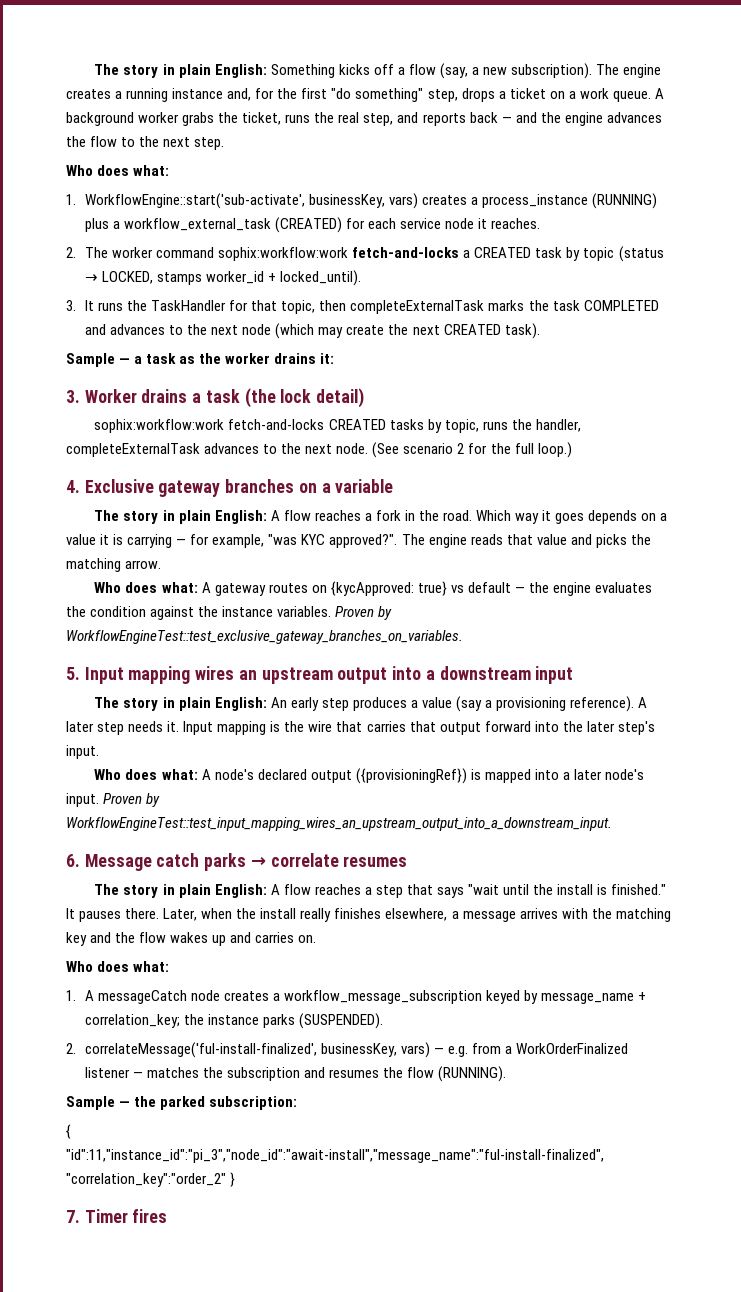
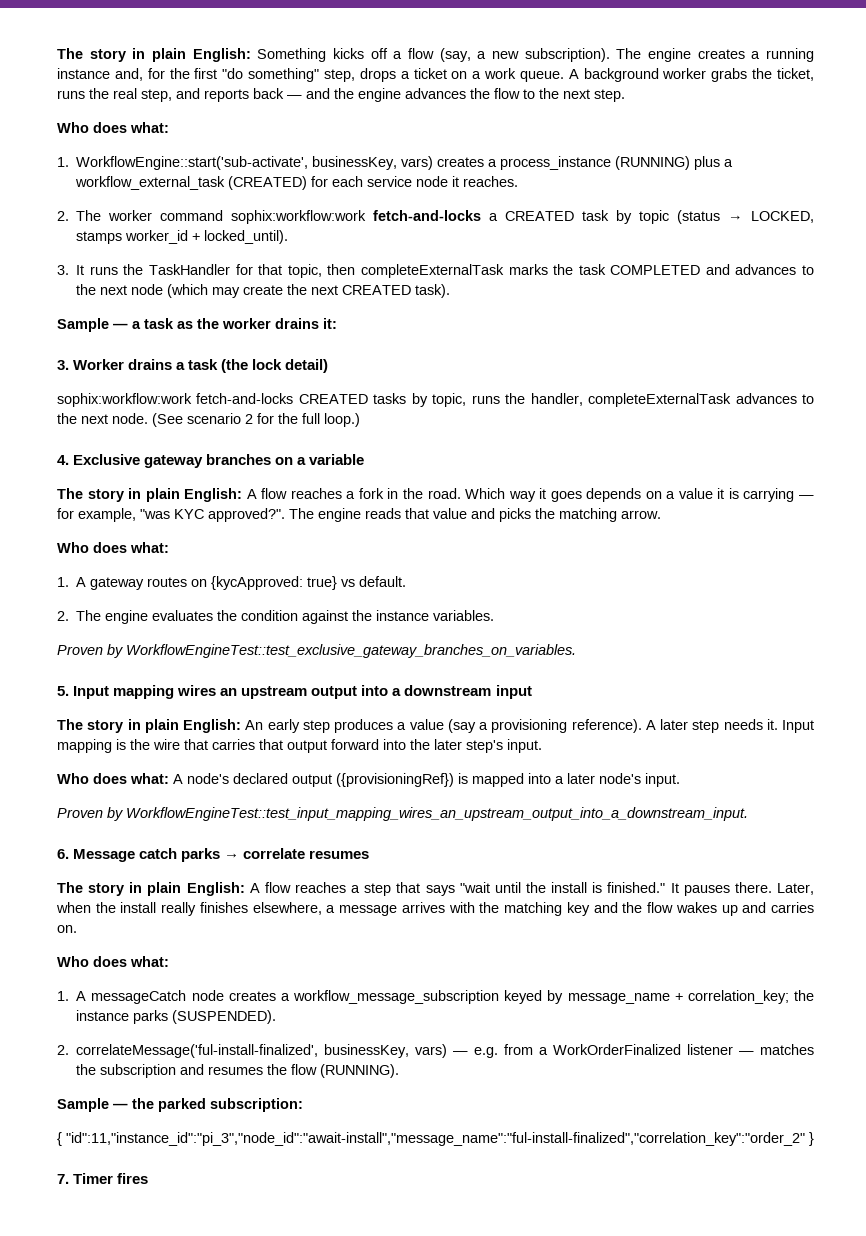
  The engine reads that value and picks the matching arrow.
- Who does what: A gateway routes on {kycApproved: true} vs default — the engine evaluates the condition against the instance variables. Proven by WorkflowEngineTest::test_exclusive_gateway_branches_on_variables.
+ Who does what:
+ 1. A gateway routes on {kycApproved: true} vs default.
+ 2. The engine evaluates the condition against the instance variables.
+ Proven by WorkflowEngineTest::test_exclusive_gateway_branches_on_variables.
- Who does what: A node's declared output ({provisioningRef}) is mapped into a later node's input. Proven by WorkflowEngineTest::test_input_mapping_wires_an_upstream_output_into_a_downstream_input.
+ Who does what: A node's declared output ({provisioningRef}) is mapped into a later node's input.
+ Proven by WorkflowEngineTest::test_input_mapping_wires_an_upstream_output_into_a_downstream_input.

